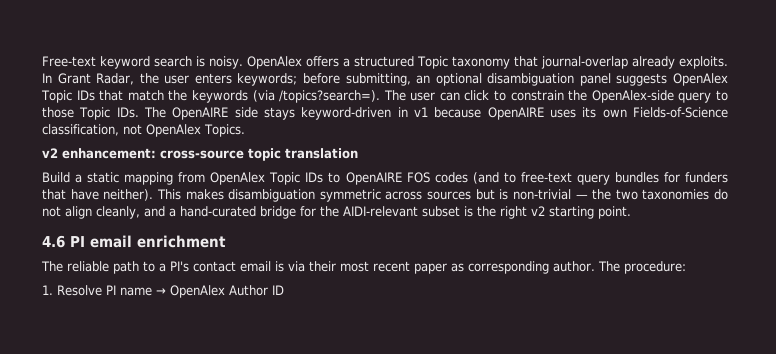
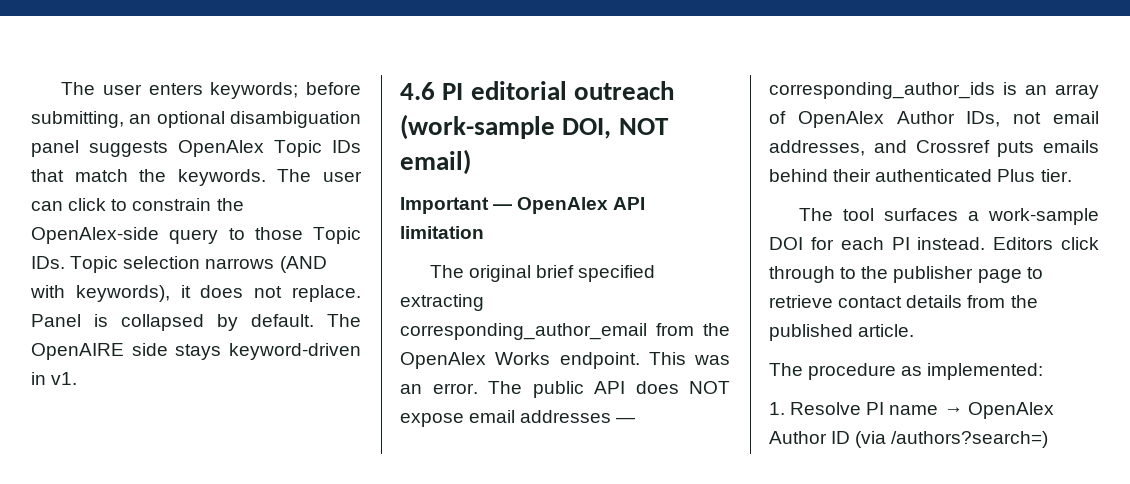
- Free-text keyword search is noisy. OpenAlex offers a structured Topic taxonomy that journal-overlap already exploits. In Grant Radar, the user enters keywords; before submitting, an optional disambiguation panel suggests OpenAlex Topic IDs that match the keywords (via /topics?search=).
+ The user enters keywords; before submitting, an optional disambiguation panel suggests OpenAlex Topic IDs that match the keywords.
- The user can click to constrain the OpenAlex-side query to those Topic IDs. The OpenAIRE side stays keyword-driven in v1 because OpenAIRE uses its own Fields-of-Science classification, not OpenAlex Topics.
- v2 enhancement: cross-source topic translation
- Build a static mapping from OpenAlex Topic IDs to OpenAIRE FOS codes (and to free-text query bundles for funders that have neither). This makes disambiguation symmetric across sources but is non-trivial — the two taxonomies do not align cleanly, and a hand-curated bridge for the AIDI-relevant subset is the right v2 starting point.
- 4.6 PI email enrichment
- The reliable path to a PI's contact email is via their most recent paper as corresponding author. The procedure:
+ The user can click to constrain the OpenAlex-side query to those Topic IDs. Topic selection narrows (AND with keywords), it does not replace. Panel is collapsed by default. The OpenAIRE side stays keyword-driven in v1.
+ 4.6 PI editorial outreach (work-sample DOI, NOT email)
+ Important — OpenAlex API limitation
+ The original brief specified extracting corresponding_author_email from the OpenAlex Works endpoint. This was an error. The public API does NOT expose email addresses — corresponding_author_ids is an array of OpenAlex Author IDs, not email addresses, and Crossref puts emails behind their authenticated Plus tier.
+ The tool surfaces a work-sample DOI for each PI instead. Editors click through to the publisher page to retrieve contact details from the published article.
+ The procedure as implemented:
- 1. Resolve PI name → OpenAlex Author ID
+ 1. Resolve PI name → OpenAlex Author ID (via /authors?search=)

